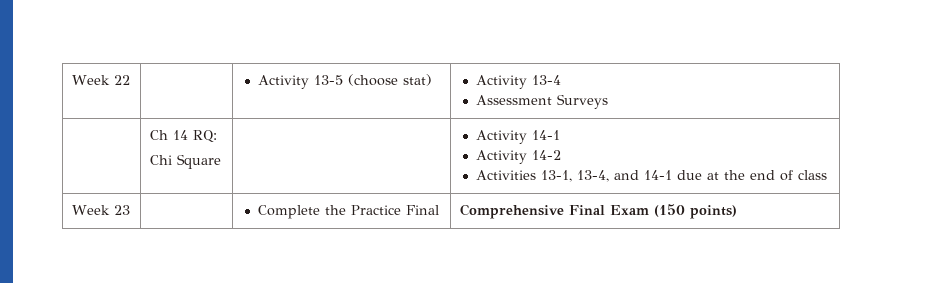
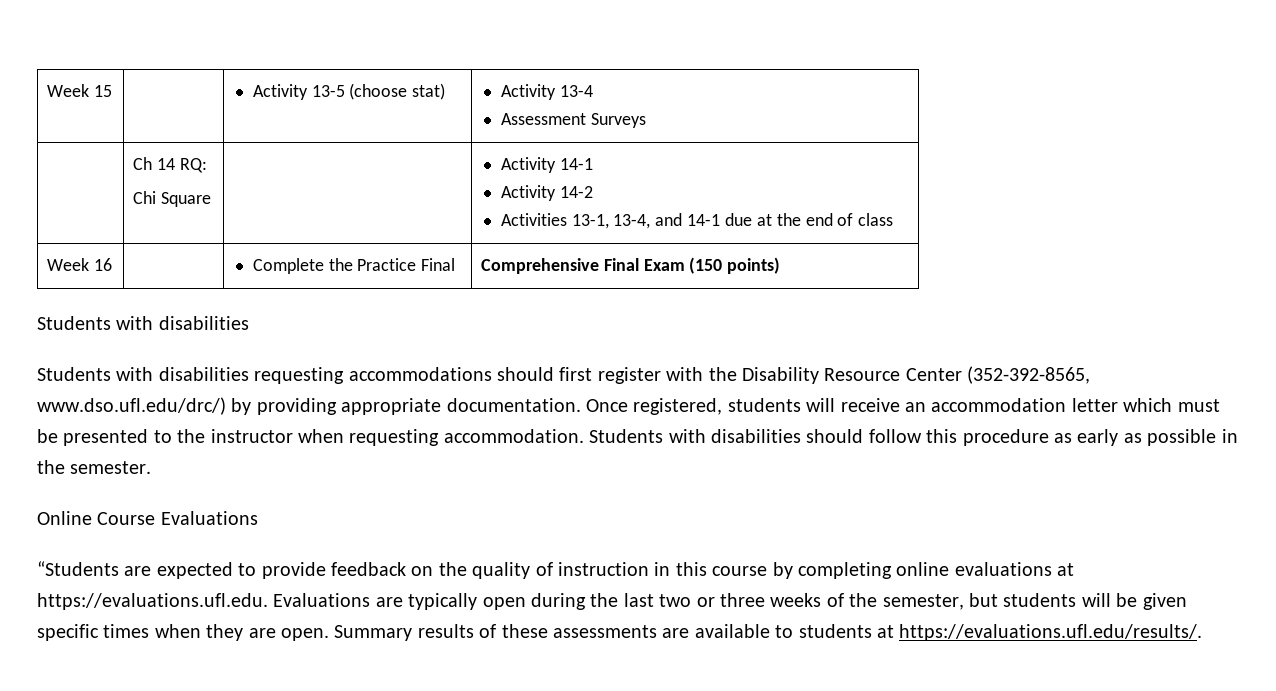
- Week 22 | | Activity 13-5 (choose stat) | Activity 13-4
+ Week 15 | | Activity 13-5 (choose stat) | Activity 13-4
- Week 23 | | Complete the Practice Final | Comprehensive Final Exam (150 points)
+ Week 16 | | Complete the Practice Final | Comprehensive Final Exam (150 points)
+ Students with disabilities
+ Students with disabilities requesting accommodations should first register with the Disability Resource Center (352-392-8565, www.dso.ufl.edu/drc/) by providing appropriate documentation. Once registered, students will receive an accommodation letter which must be presented to the instructor when requesting accommodation. Students with disabilities should follow this procedure as early as possible in the semester.
+ Online Course Evaluations
+ “Students are expected to provide feedback on the quality of instruction in this course by completing online evaluations at https://evaluations.ufl.edu. Evaluations are typically open during the last two or three weeks of the semester, but students will be given specific times when they are open. Summary results of these assessments are available to students at https://evaluations.ufl.edu/results/.

